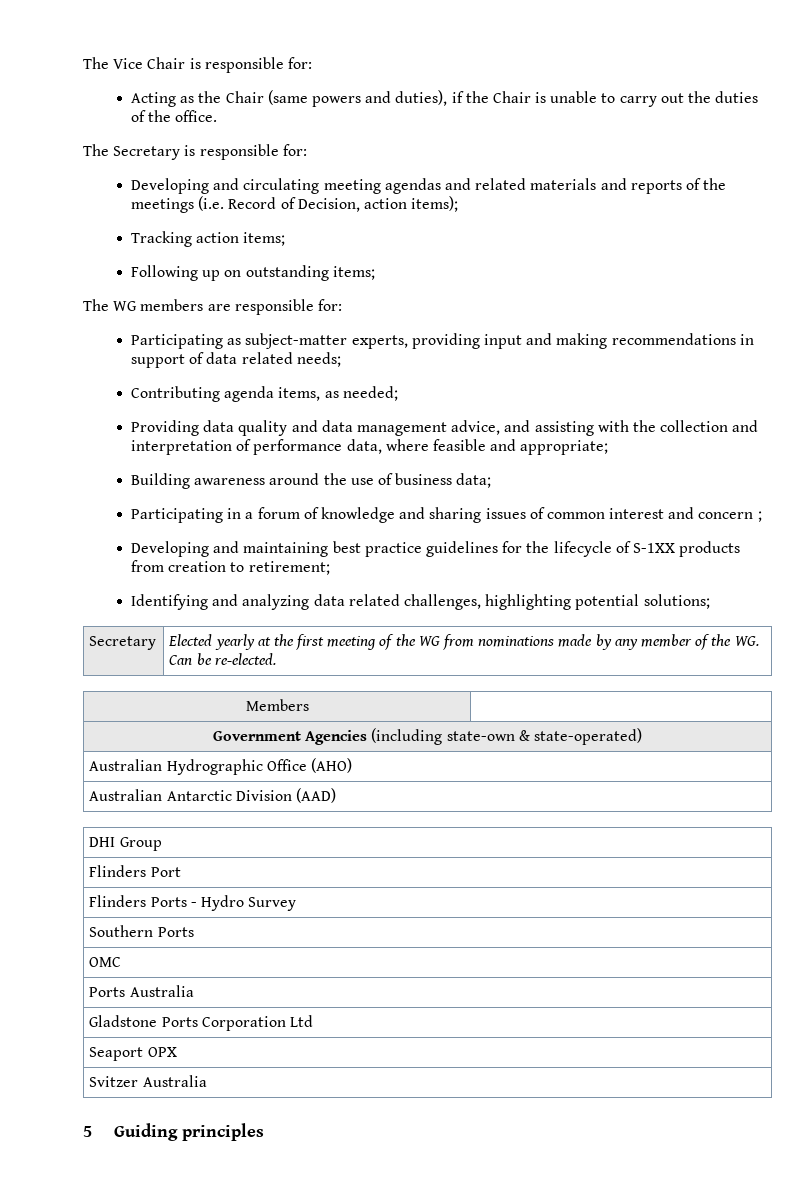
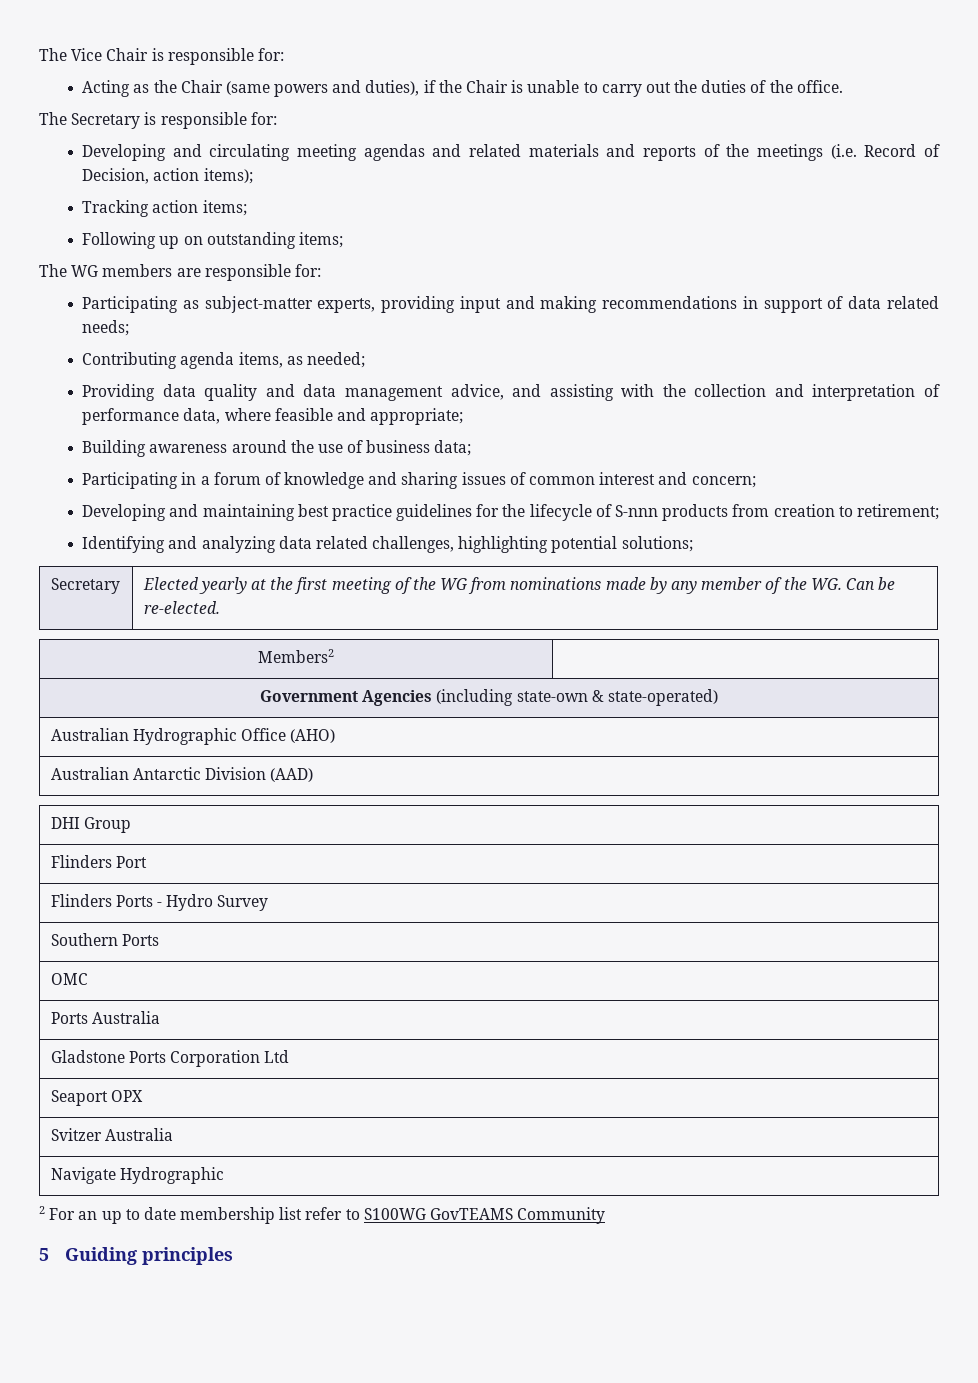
- Participating in a forum of knowledge and sharing issues of common interest and concern ;
+ Participating in a forum of knowledge and sharing issues of common interest and concern;
- Developing and maintaining best practice guidelines for the lifecycle of S-1XX products from creation to retirement;
+ Developing and maintaining best practice guidelines for the lifecycle of S-nnn products from creation to retirement;
- Members |
+ Members2 |
+ Navigate Hydrographic
+ 2 For an up to date membership list refer to S100WG GovTEAMS Community

